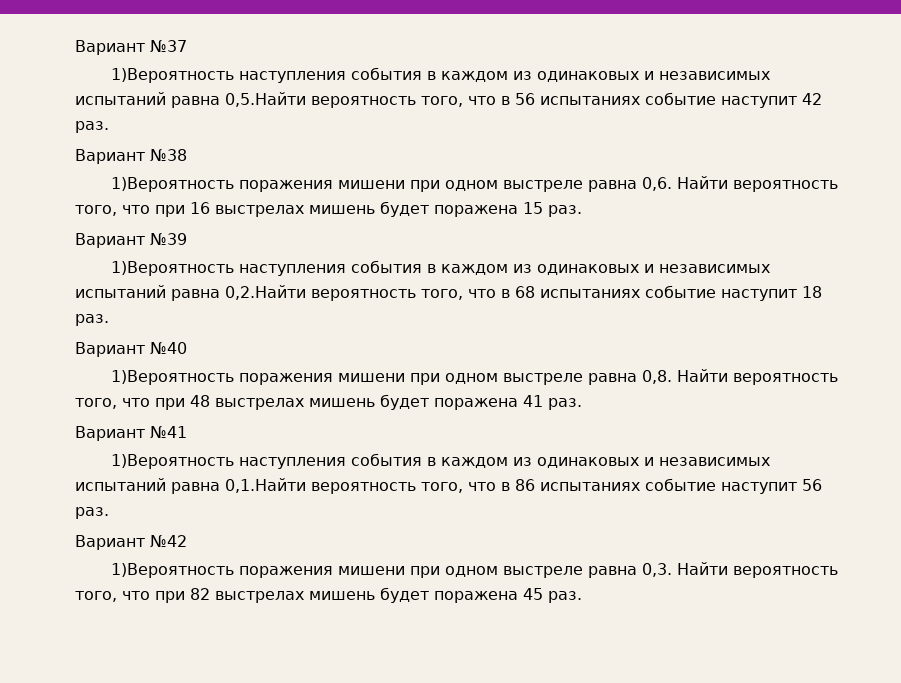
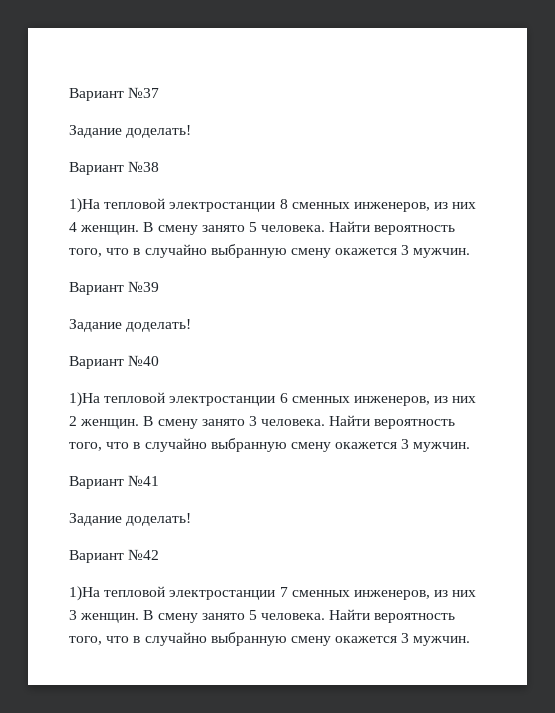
  Вариант №37
- 1)Вероятность наступления события в каждом из одинаковых и независимых испытаний равна 0,5.Найти вероятность того, что в 56 испытаниях событие наступит 42 раз.
+ Задание доделать!
  Вариант №38
- 1)Вероятность поражения мишени при одном выстреле равна 0,6. Найти вероятность того, что при 16 выстрелах мишень будет поражена 15 раз.
+ 1)На тепловой электростанции 8 сменных инженеров, из них 4 женщин. В смену занято 5 человека. Найти вероятность того, что в случайно выбранную смену окажется 3 мужчин.
  Вариант №39
- 1)Вероятность наступления события в каждом из одинаковых и независимых испытаний равна 0,2.Найти вероятность того, что в 68 испытаниях событие наступит 18 раз.
+ Задание доделать!
  Вариант №40
- 1)Вероятность поражения мишени при одном выстреле равна 0,8. Найти вероятность того, что при 48 выстрелах мишень будет поражена 41 раз.
+ 1)На тепловой электростанции 6 сменных инженеров, из них 2 женщин. В смену занято 3 человека. Найти вероятность того, что в случайно выбранную смену окажется 3 мужчин.
  Вариант №41
- 1)Вероятность наступления события в каждом из одинаковых и независимых испытаний равна 0,1.Найти вероятность того, что в 86 испытаниях событие наступит 56 раз.
+ Задание доделать!
  Вариант №42
- 1)Вероятность поражения мишени при одном выстреле равна 0,3. Найти вероятность того, что при 82 выстрелах мишень будет поражена 45 раз.
+ 1)На тепловой электростанции 7 сменных инженеров, из них 3 женщин. В смену занято 5 человека. Найти вероятность того, что в случайно выбранную смену окажется 3 мужчин.

